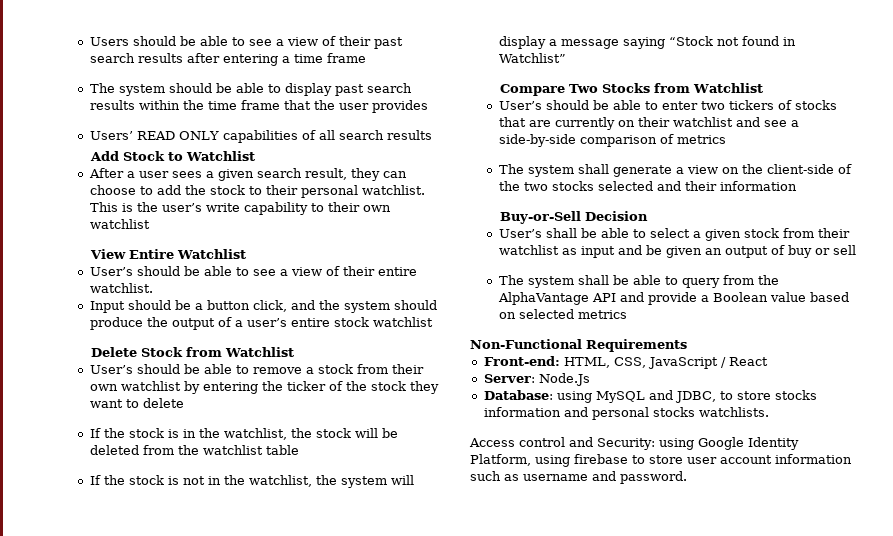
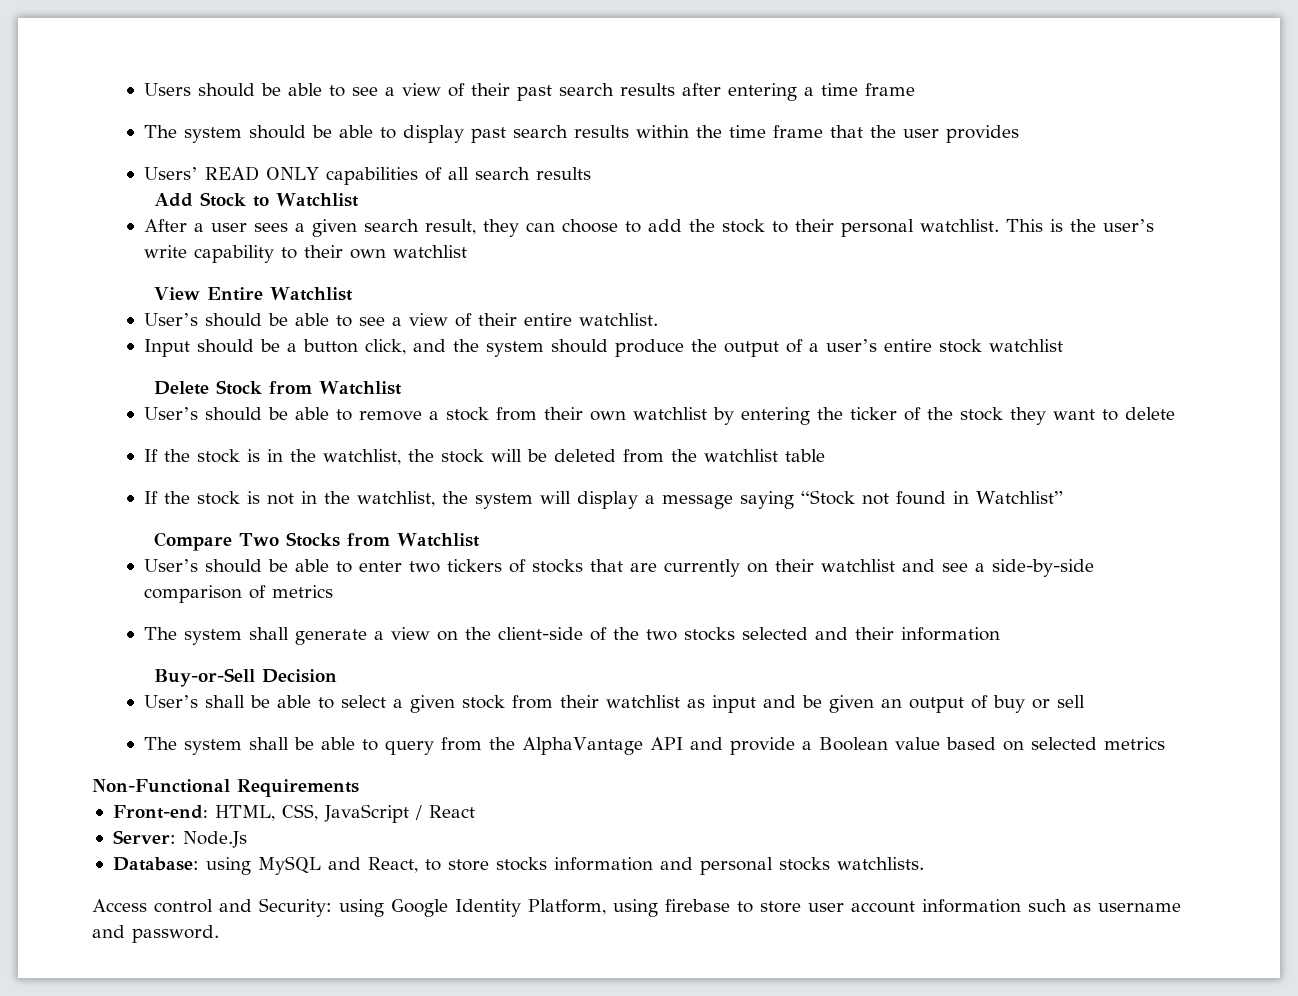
- Database: using MySQL and JDBC, to store stocks information and personal stocks watchlists.
+ Database: using MySQL and React, to store stocks information and personal stocks watchlists.

